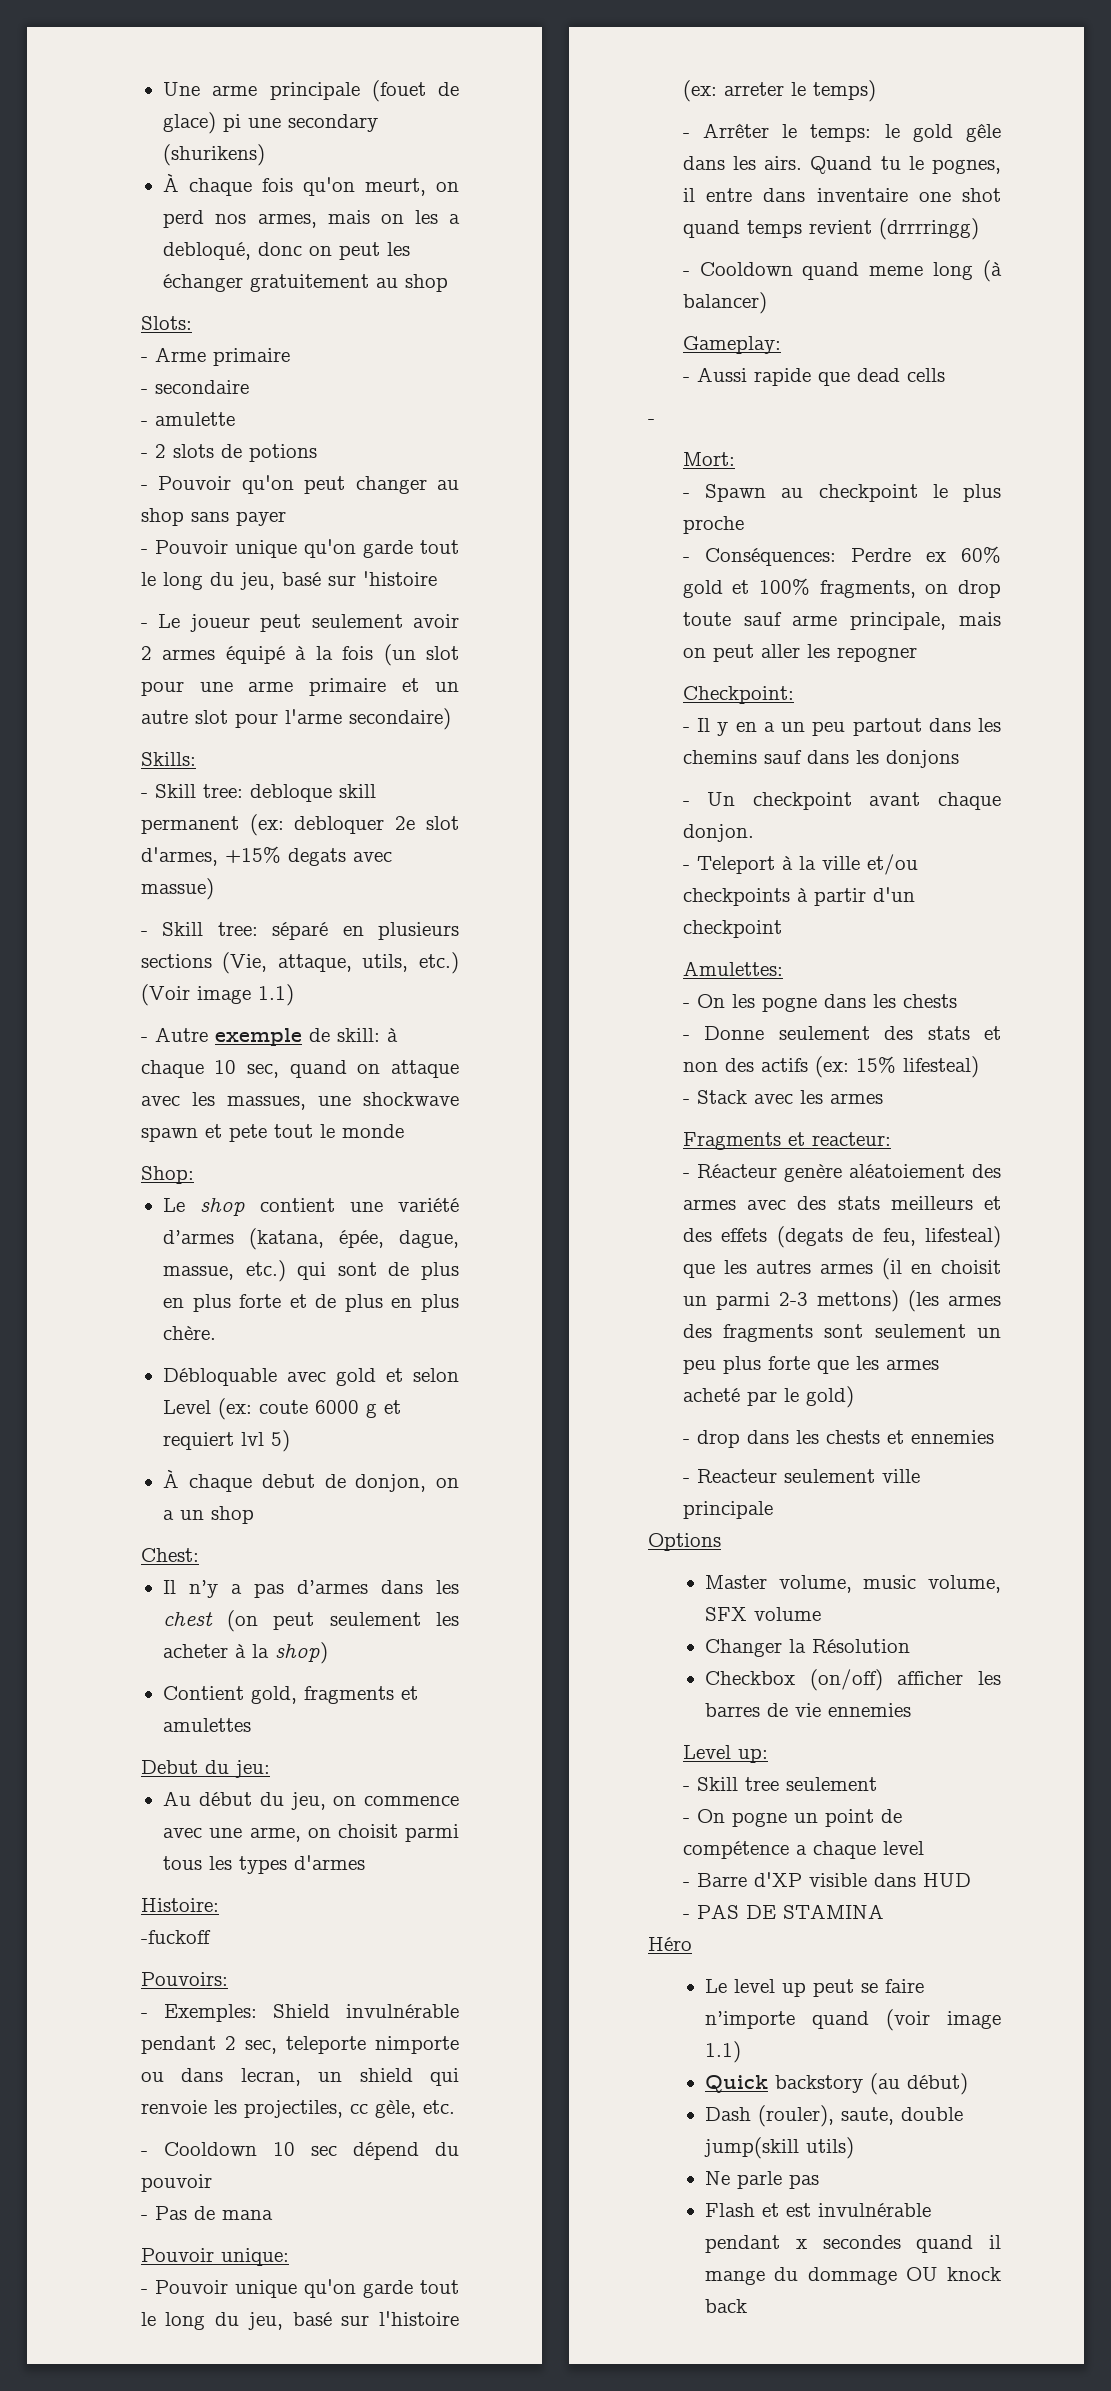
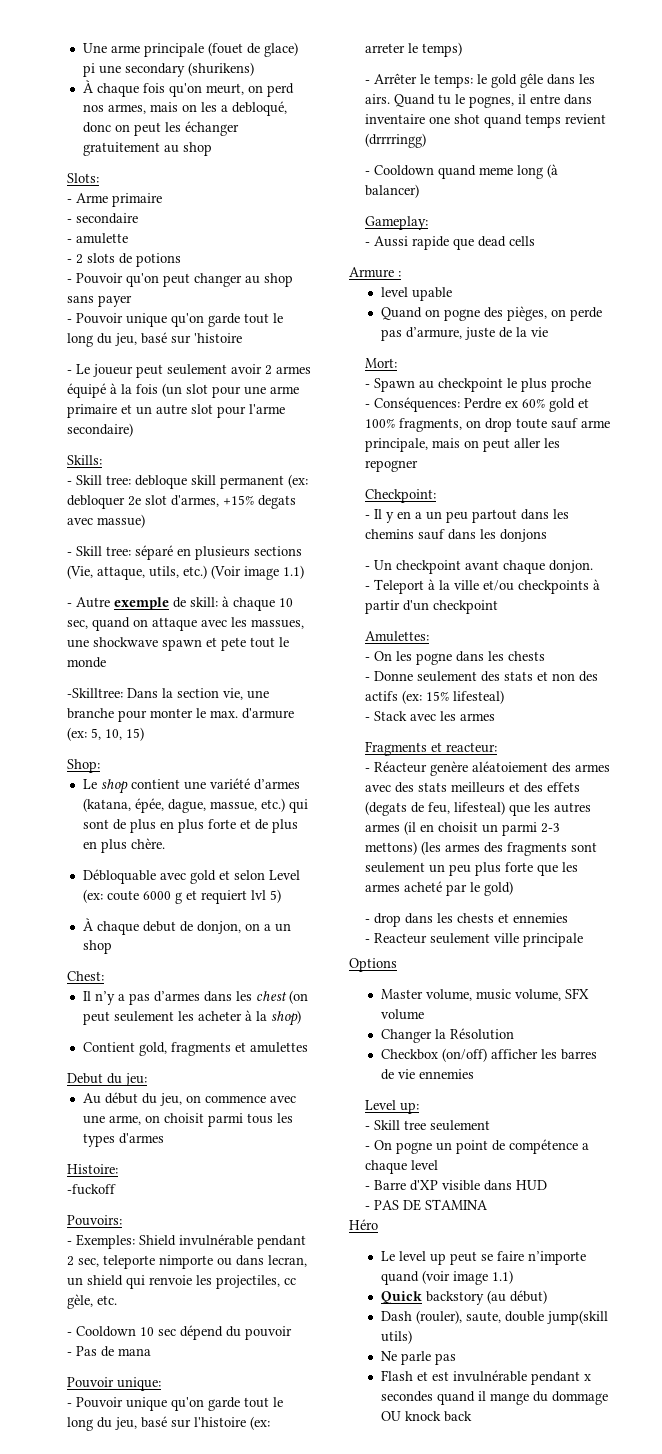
+ -Skilltree: Dans la section vie, une branche pour monter le max. d'armure (ex: 5, 10, 15)
  - Aussi rapide que dead cells
- -
+ Armure :
+ level upable
+ Quand on pogne des pièges, on perde pas d’armure, juste de la vie

